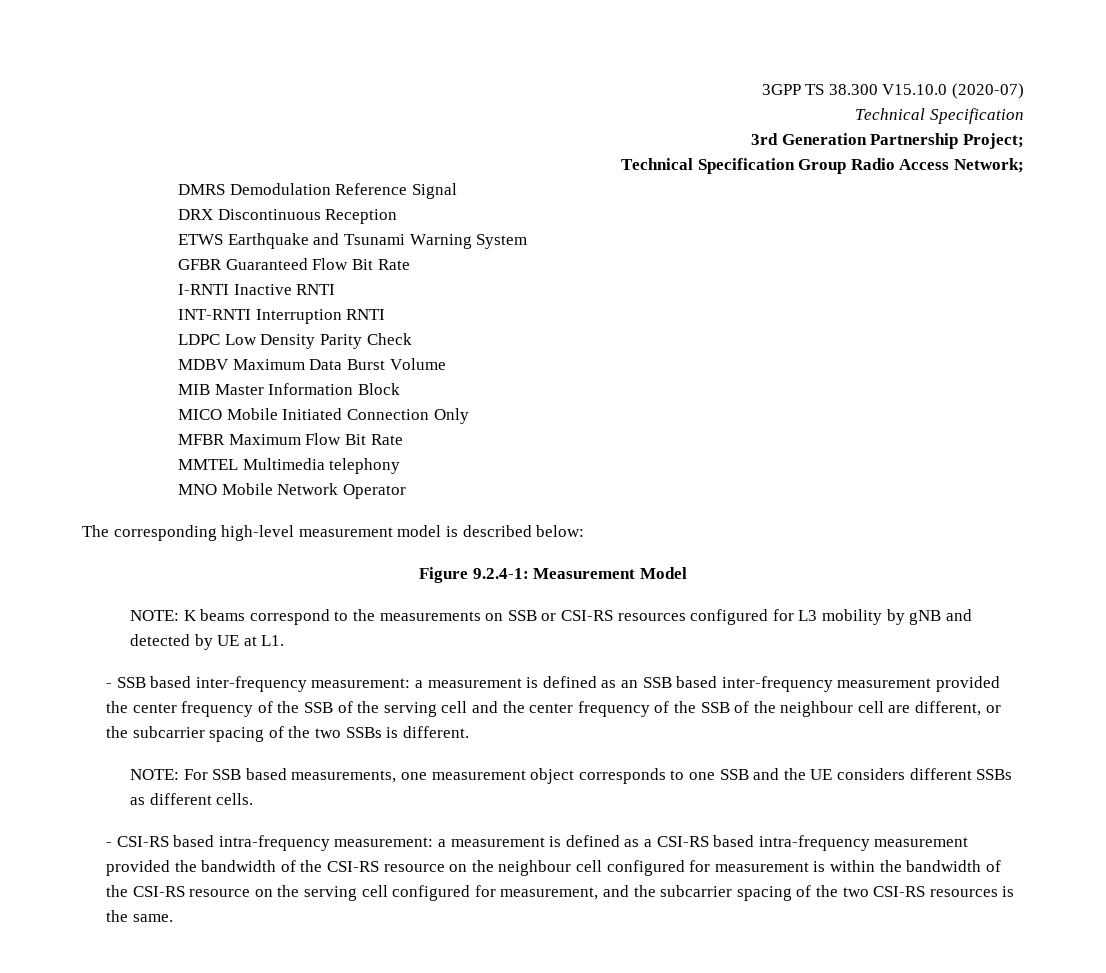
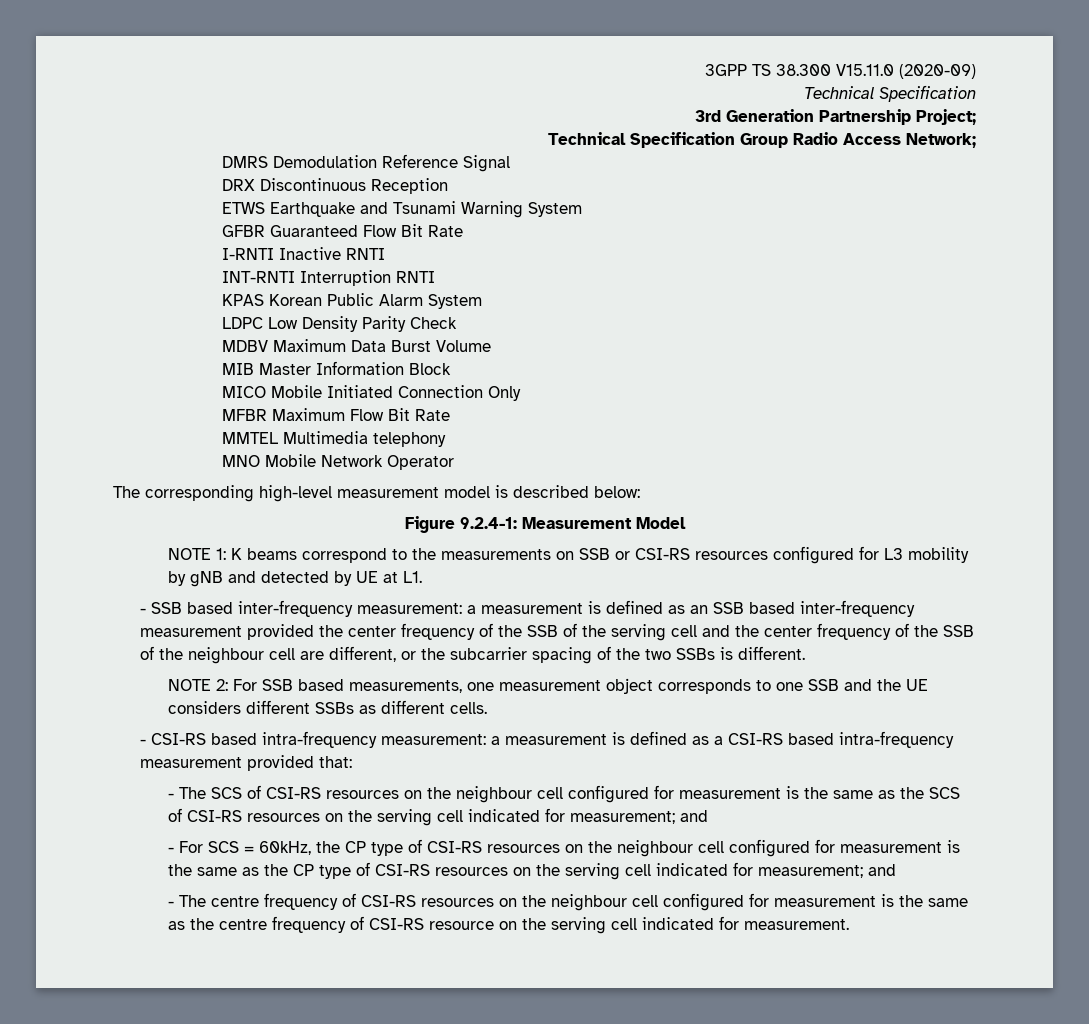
- 3GPP TS 38.300 V15.10.0 (2020-07)
+ 3GPP TS 38.300 V15.11.0 (2020-09)
+ KPAS Korean Public Alarm System
- NOTE: K beams correspond to the measurements on SSB or CSI-RS resources configured for L3 mobility by gNB and detected by UE at L1.
+ NOTE 1: K beams correspond to the measurements on SSB or CSI-RS resources configured for L3 mobility by gNB and detected by UE at L1.
- NOTE: For SSB based measurements, one measurement object corresponds to one SSB and the UE considers different SSBs as different cells.
+ NOTE 2: For SSB based measurements, one measurement object corresponds to one SSB and the UE considers different SSBs as different cells.
- - CSI-RS based intra-frequency measurement: a measurement is defined as a CSI-RS based intra-frequency measurement provided the bandwidth of the CSI-RS resource on the neighbour cell configured for measurement is within the bandwidth of the CSI-RS resource on the serving cell configured for measurement, and the subcarrier spacing of the two CSI-RS resources is the same.
+ - CSI-RS based intra-frequency measurement: a measurement is defined as a CSI-RS based intra-frequency measurement provided that:
+ - The SCS of CSI-RS resources on the neighbour cell configured for measurement is the same as the SCS of CSI-RS resources on the serving cell indicated for measurement; and
+ - For SCS = 60kHz, the CP type of CSI-RS resources on the neighbour cell configured for measurement is the same as the CP type of CSI-RS resources on the serving cell indicated for measurement; and
+ - The centre frequency of CSI-RS resources on the neighbour cell configured for measurement is the same as the centre frequency of CSI-RS resource on the serving cell indicated for measurement.

